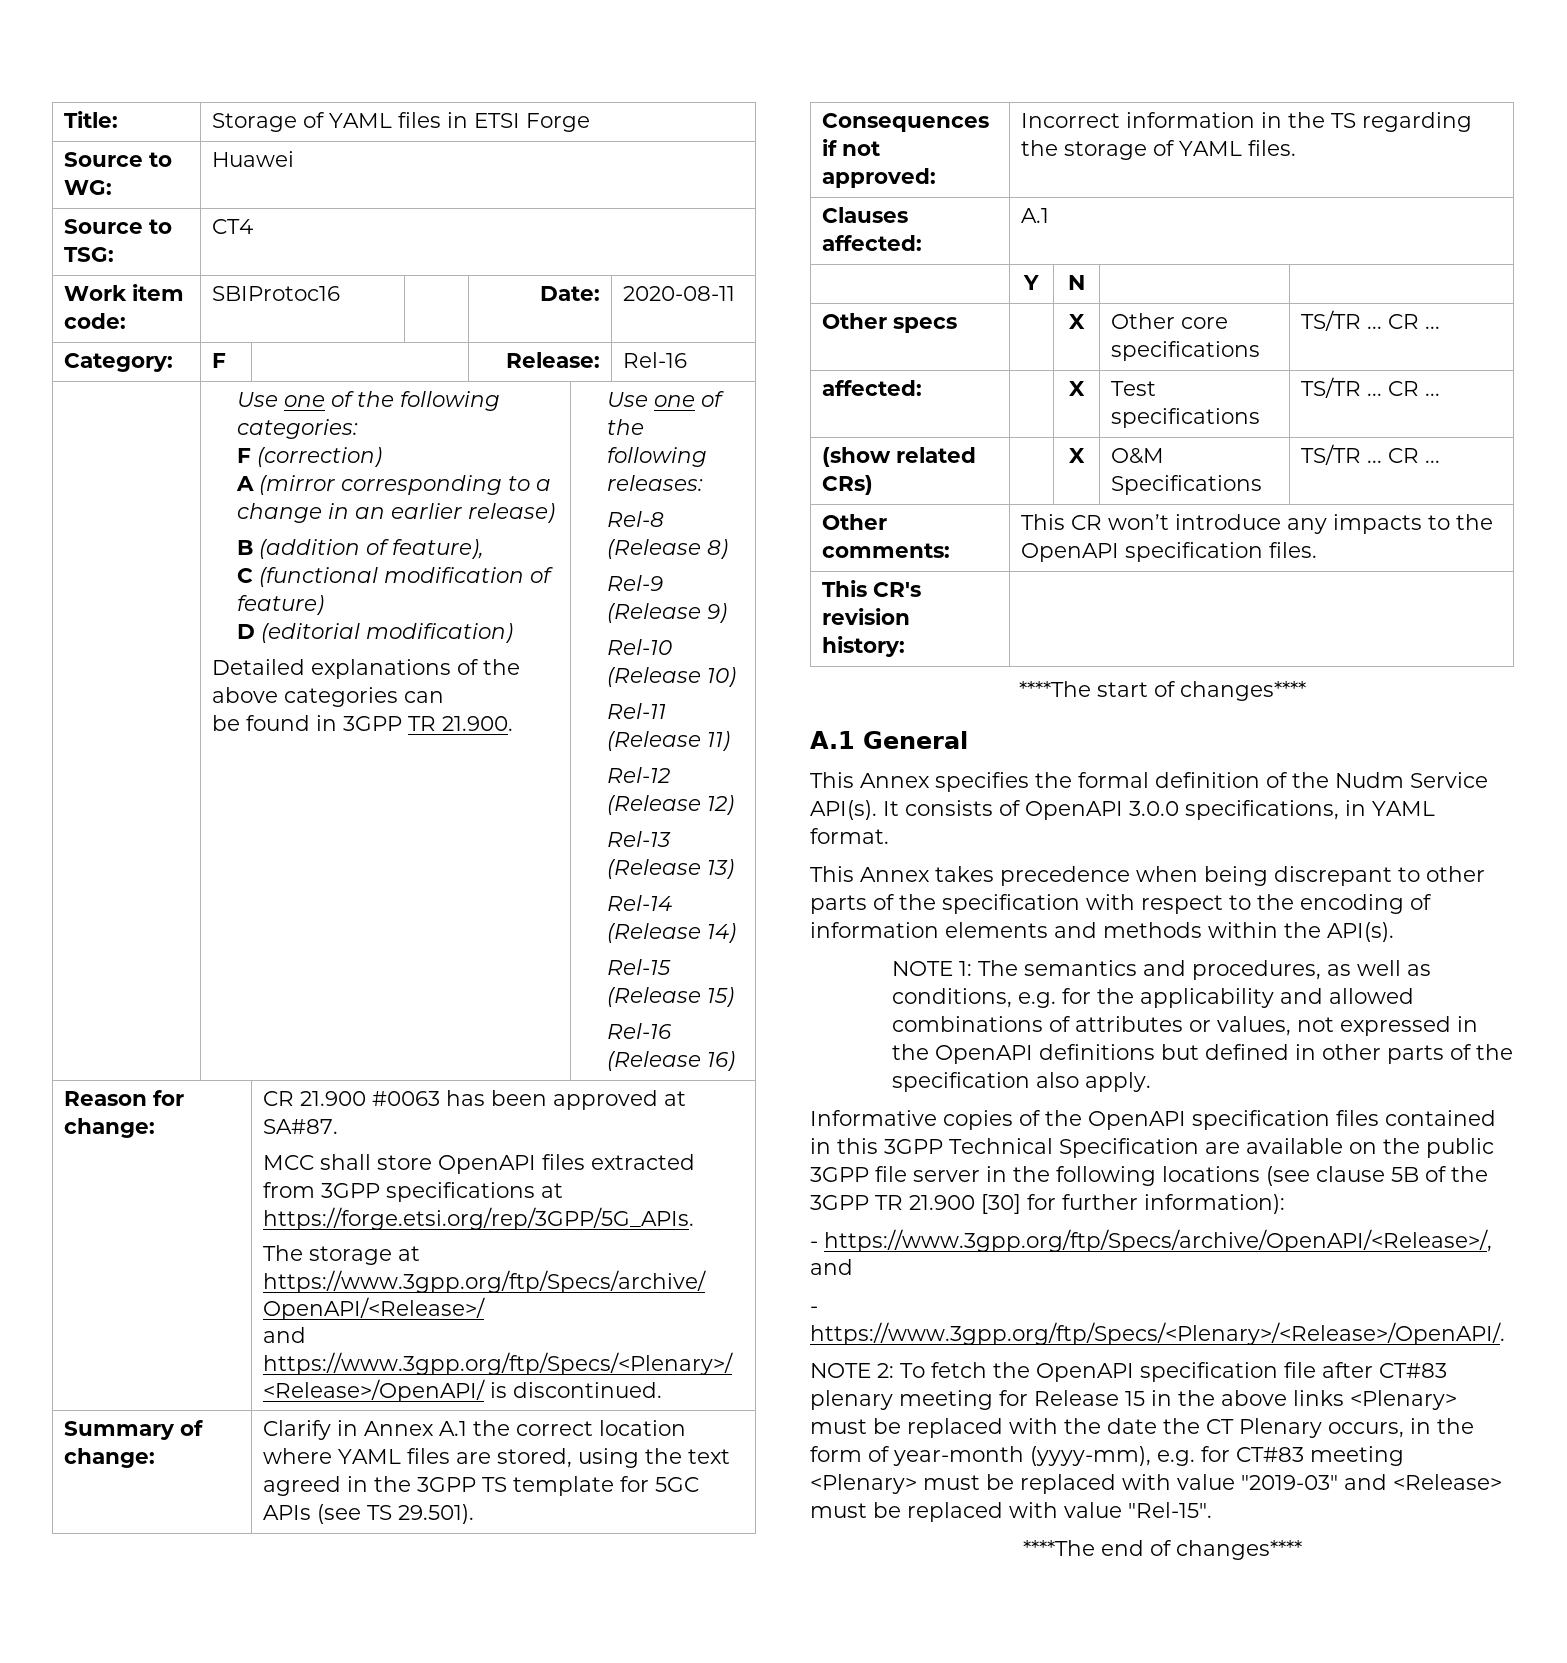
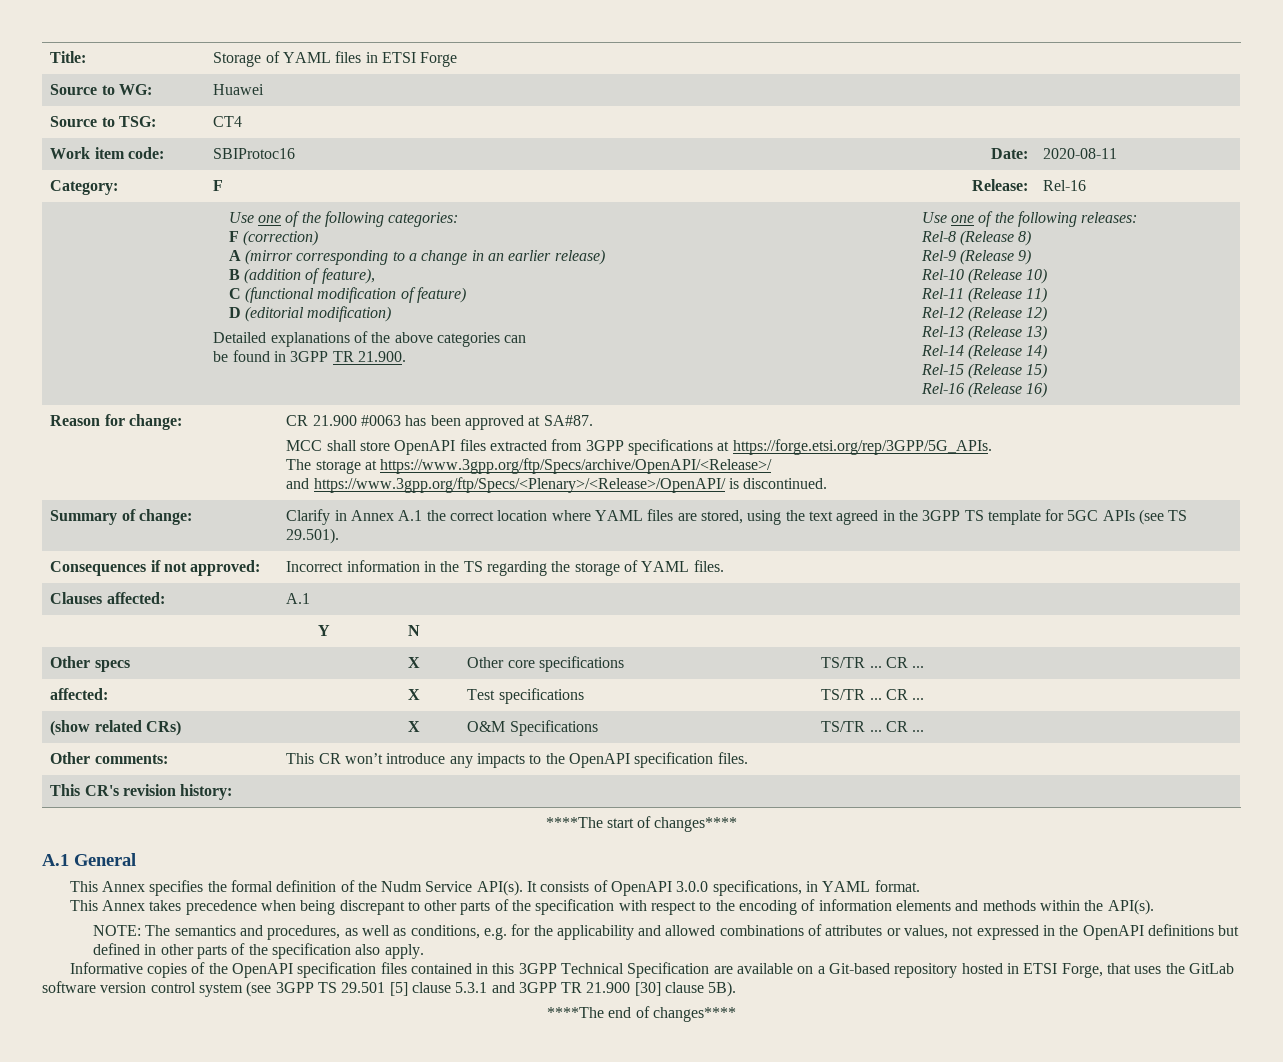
- NOTE 1: The semantics and procedures, as well as conditions, e.g. for the applicability and allowed combinations of attributes or values, not expressed in the OpenAPI definitions but defined in other parts of the specification also apply.
+ NOTE: The semantics and procedures, as well as conditions, e.g. for the applicability and allowed combinations of attributes or values, not expressed in the OpenAPI definitions but defined in other parts of the specification also apply.
- Informative copies of the OpenAPI specification files contained in this 3GPP Technical Specification are available on the public 3GPP file server in the following locations (see clause 5B of the 3GPP TR 21.900 [30] for further information):
- - https://www.3gpp.org/ftp/Specs/archive/OpenAPI/<Release>/, and
- - https://www.3gpp.org/ftp/Specs/<Plenary>/<Release>/OpenAPI/.
- NOTE 2: To fetch the OpenAPI specification file after CT#83 plenary meeting for Release 15 in the above links <Plenary> must be replaced with the date the CT Plenary occurs, in the form of year-month (yyyy-mm), e.g. for CT#83 meeting <Plenary> must be replaced with value "2019-03" and <Release> must be replaced with value "Rel-15".
+ Informative copies of the OpenAPI specification files contained in this 3GPP Technical Specification are available on a Git-based repository hosted in ETSI Forge, that uses the GitLab software version control system (see 3GPP TS 29.501 [5] clause 5.3.1 and 3GPP TR 21.900 [30] clause 5B).

